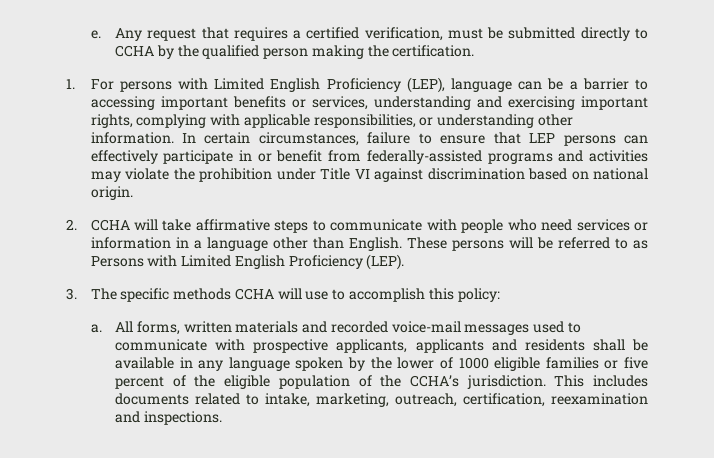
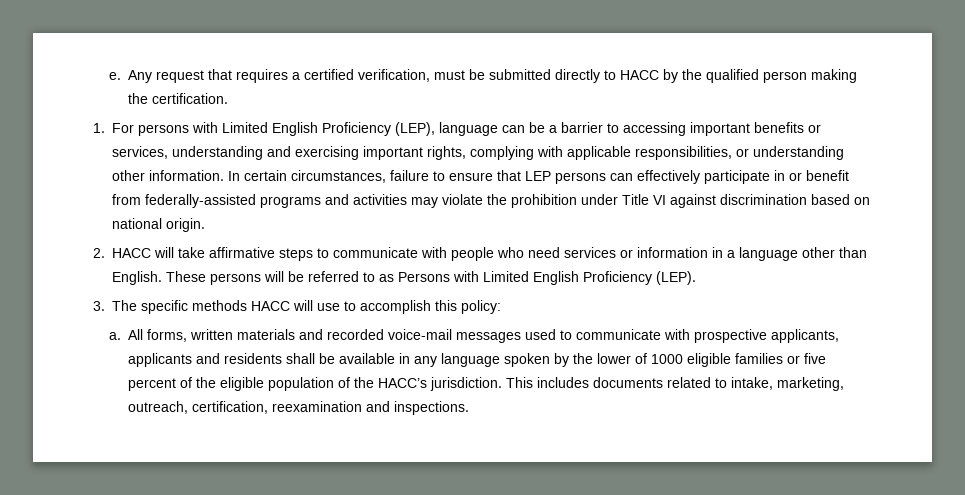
- Any request that requires a certified verification, must be submitted directly to CCHA by the qualified person making the certification.
+ Any request that requires a certified verification, must be submitted directly to HACC by the qualified person making the certification.
- 2. CCHA will take affirmative steps to communicate with people who need services or information in a language other than English.
+ 2. HACC will take affirmative steps to communicate with people who need services or information in a language other than English.
- 3. The specific methods CCHA will use to accomplish this policy:
+ 3. The specific methods HACC will use to accomplish this policy:
- All forms, written materials and recorded voice-mail messages used to communicate with prospective applicants, applicants and residents shall be available in any language spoken by the lower of 1000 eligible families or five percent of the eligible population of the CCHA’s jurisdiction.
+ All forms, written materials and recorded voice-mail messages used to communicate with prospective applicants, applicants and residents shall be available in any language spoken by the lower of 1000 eligible families or five percent of the eligible population of the HACC’s jurisdiction.

